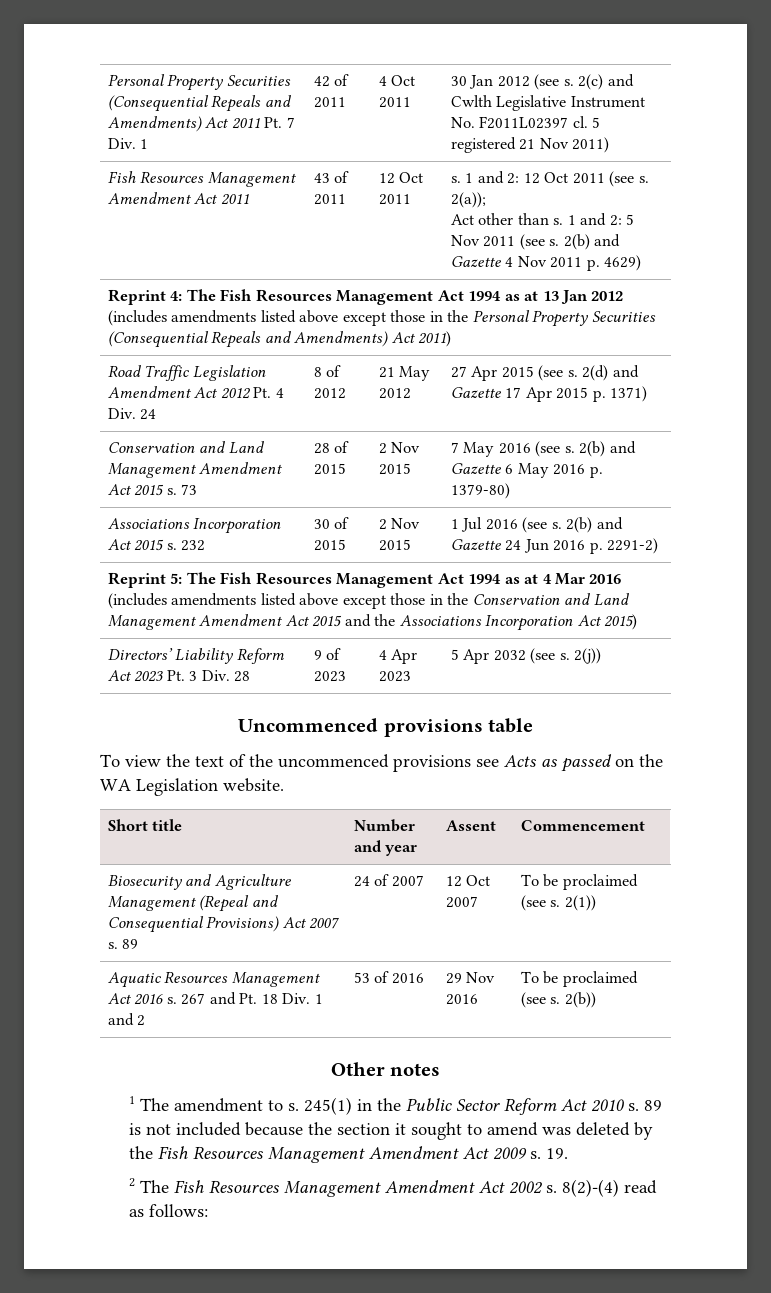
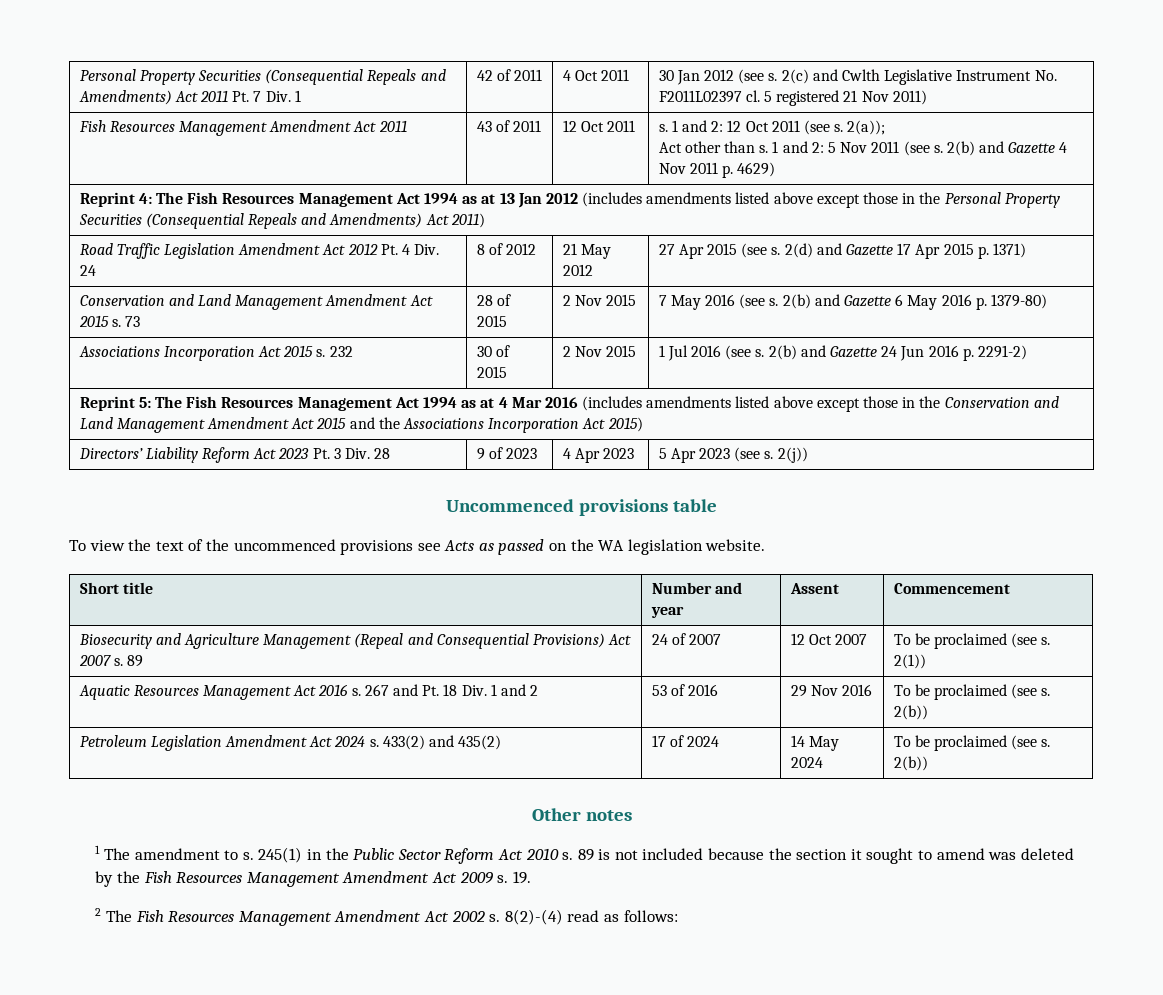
- Directors’ Liability Reform Act 2023 Pt. 3 Div. 28 | 9 of 2023 | 4 Apr 2023 | 5 Apr 2032 (see s. 2(j))
+ Directors’ Liability Reform Act 2023 Pt. 3 Div. 28 | 9 of 2023 | 4 Apr 2023 | 5 Apr 2023 (see s. 2(j))
- To view the text of the uncommenced provisions see Acts as passed on the WA Legislation website.
+ To view the text of the uncommenced provisions see Acts as passed on the WA legislation website.
+ Petroleum Legislation Amendment Act 2024 s. 433(2) and 435(2) | 17 of 2024 | 14 May 2024 | To be proclaimed (see s. 2(b))

